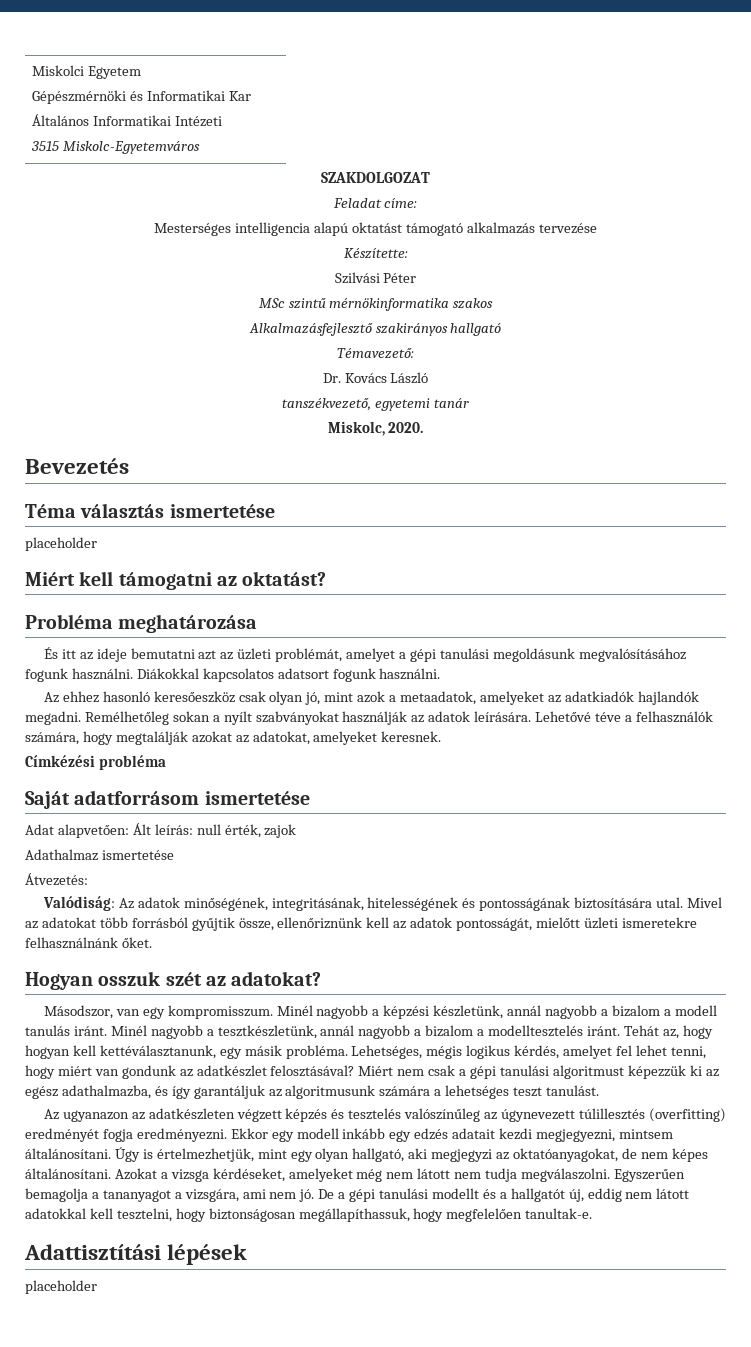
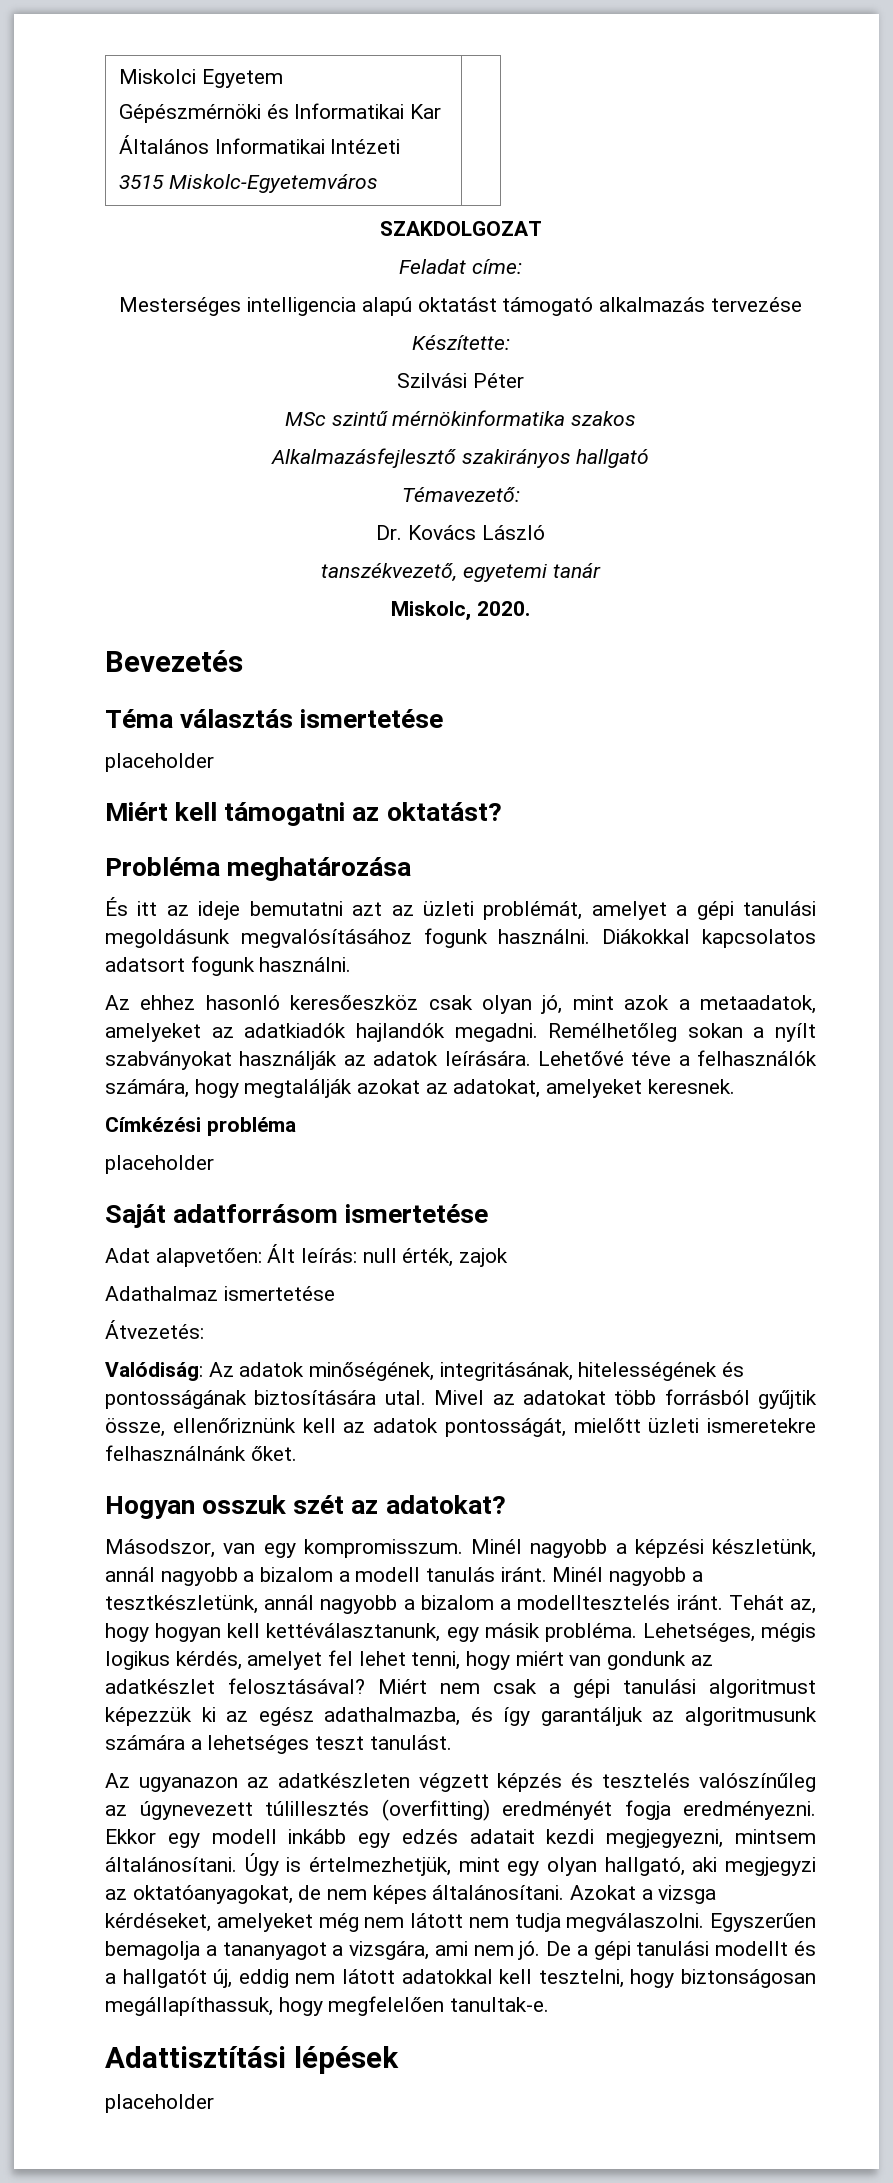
  Címkézési probléma
+ placeholder

